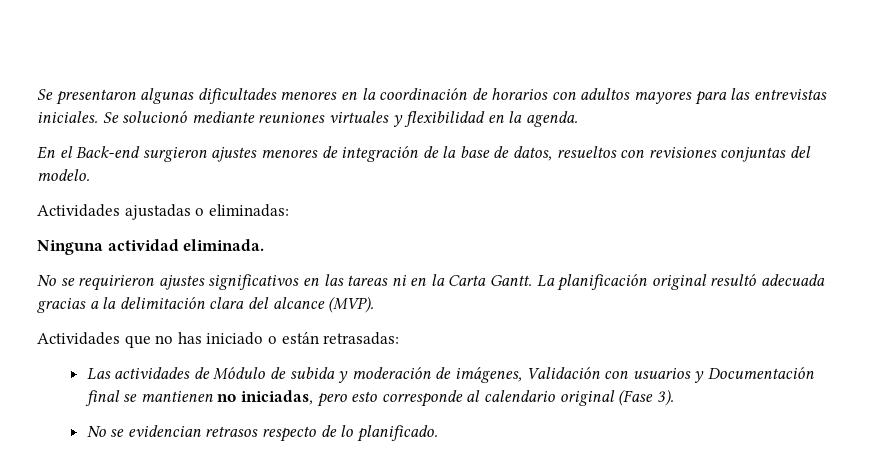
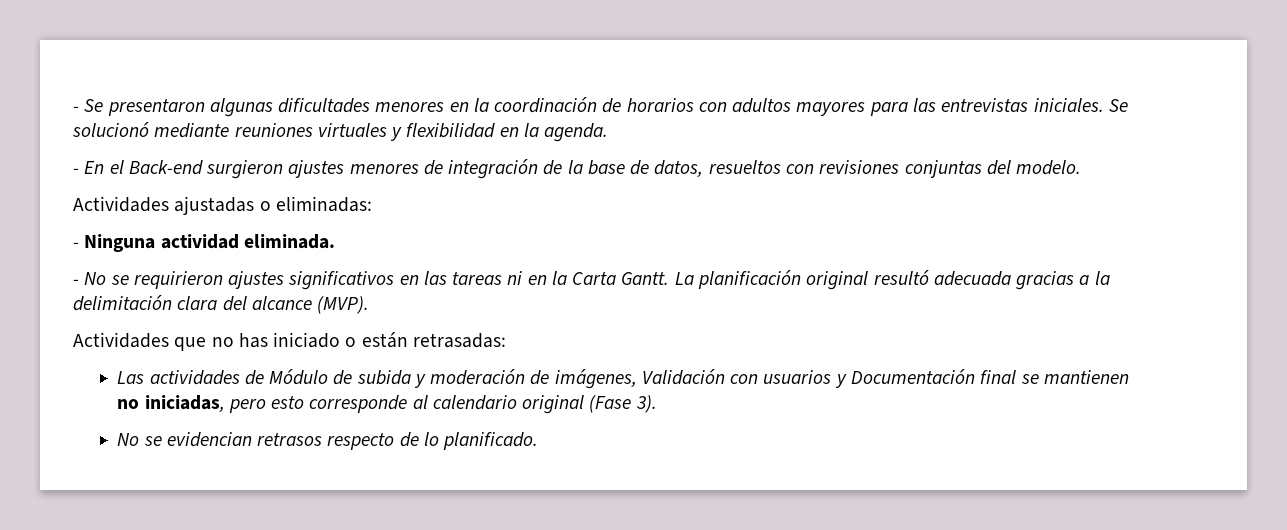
- Se presentaron algunas dificultades menores en la coordinación de horarios con adultos mayores para las entrevistas iniciales.
+ - Se presentaron algunas dificultades menores en la coordinación de horarios con adultos mayores para las entrevistas iniciales.
- En el Back-end surgieron ajustes menores de integración de la base de datos, resueltos con revisiones conjuntas del modelo.
+ - En el Back-end surgieron ajustes menores de integración de la base de datos, resueltos con revisiones conjuntas del modelo.
- Ninguna actividad eliminada.
+ - Ninguna actividad eliminada.
- No se requirieron ajustes significativos en las tareas ni en la Carta Gantt.
+ - No se requirieron ajustes significativos en las tareas ni en la Carta Gantt.

